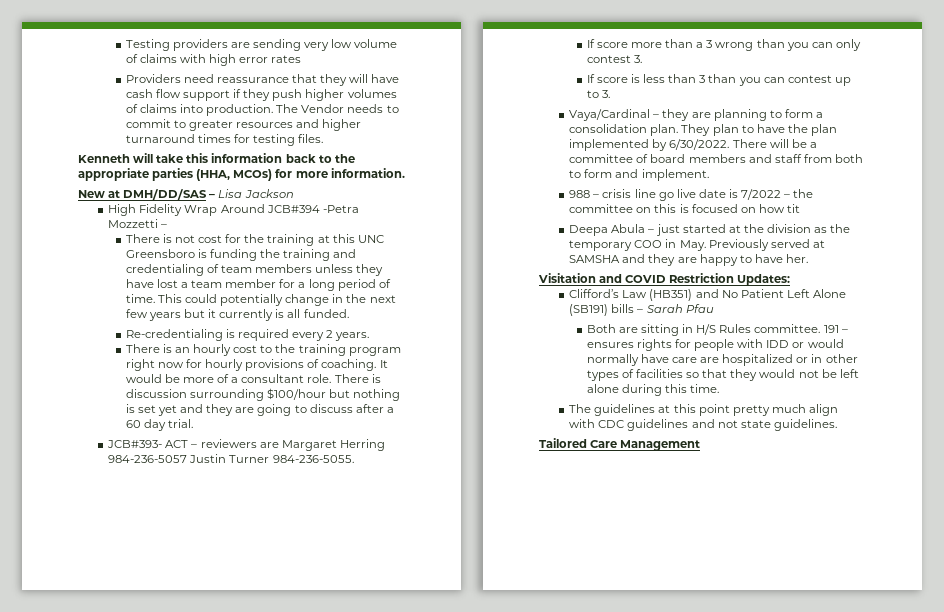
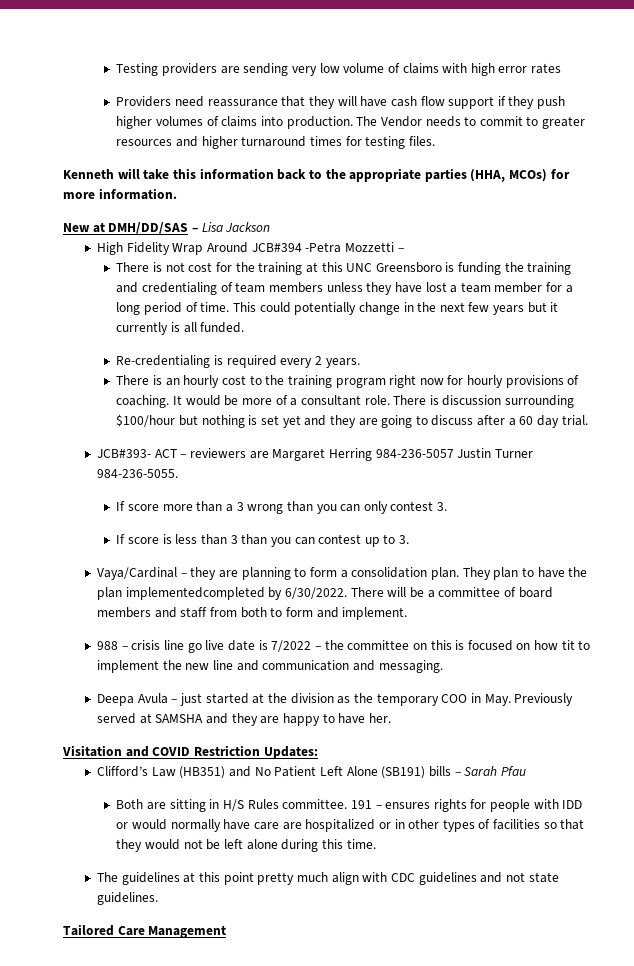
- They plan to have the plan implemented by 6/30/2022.
+ They plan to have the plan implementedcompleted by 6/30/2022.
- 988 – crisis line go live date is 7/2022 – the committee on this is focused on how tit
+ 988 – crisis line go live date is 7/2022 – the committee on this is focused on how tit to implement the new line and communication and messaging.
- Deepa Abula – just started at the division as the temporary COO in May. Previously served at SAMSHA and they are happy to have her.
+ Deepa Avula – just started at the division as the temporary COO in May. Previously served at SAMSHA and they are happy to have her.

